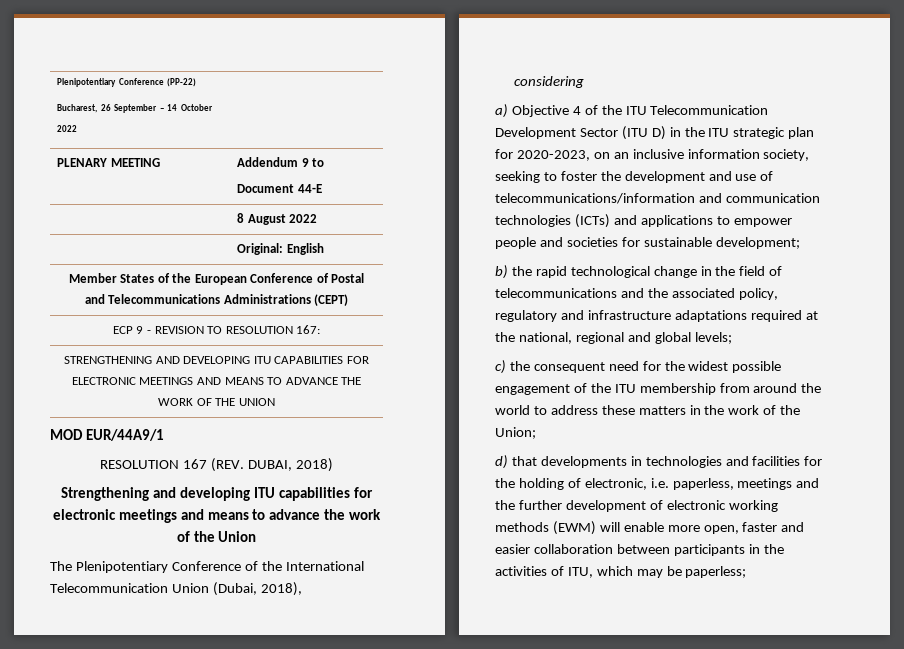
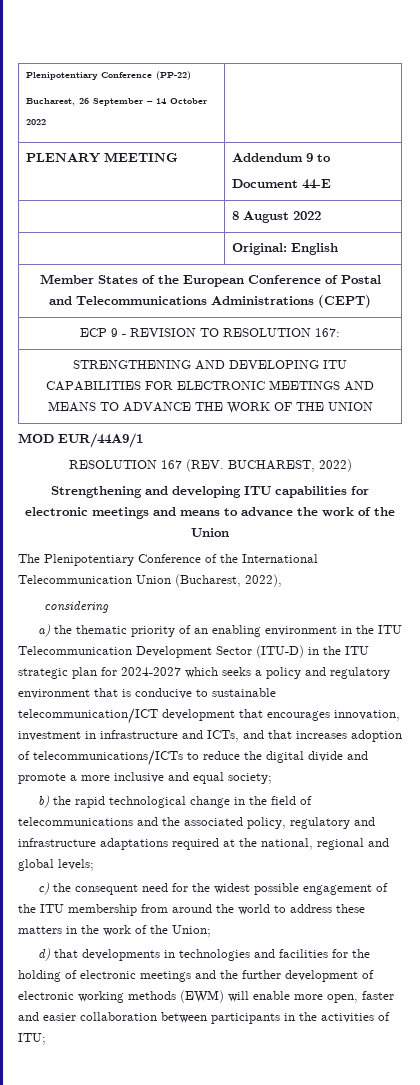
- RESOLUTION 167 (REV. DUBAI, 2018)
+ RESOLUTION 167 (REV. BUCHAREST, 2022)
- The Plenipotentiary Conference of the International Telecommunication Union (Dubai, 2018),
+ The Plenipotentiary Conference of the International Telecommunication Union (Bucharest, 2022),
- a) Objective 4 of the ITU Telecommunication Development Sector (ITU D) in the ITU strategic plan for 2020-2023, on an inclusive information society, seeking to foster the development and use of telecommunications/information and communication technologies (ICTs) and applications to empower people and societies for sustainable development;
+ a) the thematic priority of an enabling environment in the ITU Telecommunication Development Sector (ITU-D) in the ITU strategic plan for 2024-2027 which seeks a policy and regulatory environment that is conducive to sustainable telecommunication/ICT development that encourages innovation, investment in infrastructure and ICTs, and that increases adoption of telecommunications/ICTs to reduce the digital divide and promote a more inclusive and equal society;
- d) that developments in technologies and facilities for the holding of electronic, i.e. paperless, meetings and the further development of electronic working methods (EWM) will enable more open, faster and easier collaboration between participants in the activities of ITU, which may be paperless;
+ d) that developments in technologies and facilities for the holding of electronic meetings and the further development of electronic working methods (EWM) will enable more open, faster and easier collaboration between participants in the activities of ITU;

